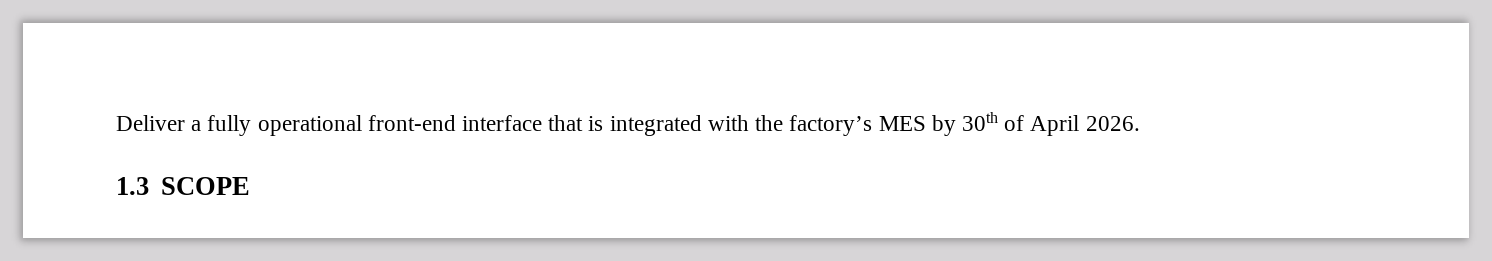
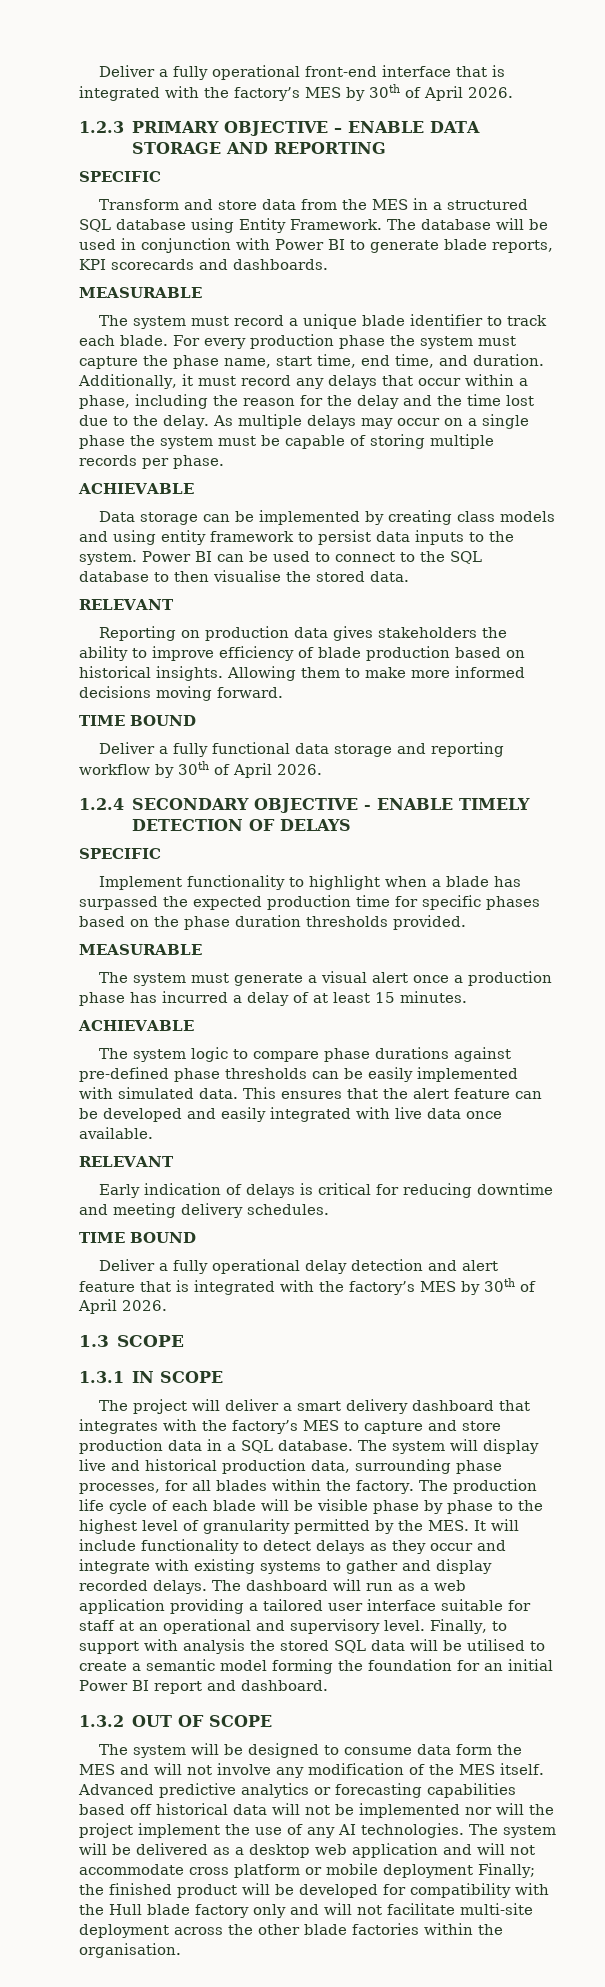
+ 1.2.3 PRIMARY OBJECTIVE – ENABLE DATA STORAGE AND REPORTING
+ SPECIFIC
+ Transform and store data from the MES in a structured SQL database using Entity Framework. The database will be used in conjunction with Power BI to generate blade reports, KPI scorecards and dashboards.
+ MEASURABLE
+ The system must record a unique blade identifier to track each blade. For every production phase the system must capture the phase name, start time, end time, and duration. Additionally, it must record any delays that occur within a phase, including the reason for the delay and the time lost due to the delay. As multiple delays may occur on a single phase the system must be capable of storing multiple records per phase.
+ ACHIEVABLE
+ Data storage can be implemented by creating class models and using entity framework to persist data inputs to the system. Power BI can be used to connect to the SQL database to then visualise the stored data.
+ RELEVANT
+ Reporting on production data gives stakeholders the ability to improve efficiency of blade production based on historical insights. Allowing them to make more informed decisions moving forward.
+ TIME BOUND
+ Deliver a fully functional data storage and reporting workflow by 30th of April 2026.
+ 1.2.4 SECONDARY OBJECTIVE - ENABLE TIMELY DETECTION OF DELAYS
+ SPECIFIC
+ Implement functionality to highlight when a blade has surpassed the expected production time for specific phases based on the phase duration thresholds provided.
+ MEASURABLE
+ The system must generate a visual alert once a production phase has incurred a delay of at least 15 minutes.
+ ACHIEVABLE
+ The system logic to compare phase durations against pre-defined phase thresholds can be easily implemented with simulated data. This ensures that the alert feature can be developed and easily integrated with live data once available.
+ RELEVANT
+ Early indication of delays is critical for reducing downtime and meeting delivery schedules.
+ TIME BOUND
+ Deliver a fully operational delay detection and alert feature that is integrated with the factory’s MES by 30th of April 2026.
  1.3 SCOPE
+ 1.3.1 IN SCOPE
+ The project will deliver a smart delivery dashboard that integrates with the factory’s MES to capture and store production data in a SQL database. The system will display live and historical production data, surrounding phase processes, for all blades within the factory. The production life cycle of each blade will be visible phase by phase to the highest level of granularity permitted by the MES. It will include functionality to detect delays as they occur and integrate with existing systems to gather and display recorded delays. The dashboard will run as a web application providing a tailored user interface suitable for staff at an operational and supervisory level. Finally, to support with analysis the stored SQL data will be utilised to create a semantic model forming the foundation for an initial Power BI report and dashboard.
+ 1.3.2 OUT OF SCOPE
+ The system will be designed to consume data form the MES and will not involve any modification of the MES itself. Advanced predictive analytics or forecasting capabilities based off historical data will not be implemented nor will the project implement the use of any AI technologies. The system will be delivered as a desktop web application and will not accommodate cross platform or mobile deployment Finally; the finished product will be developed for compatibility with the Hull blade factory only and will not facilitate multi-site deployment across the other blade factories within the organisation.

